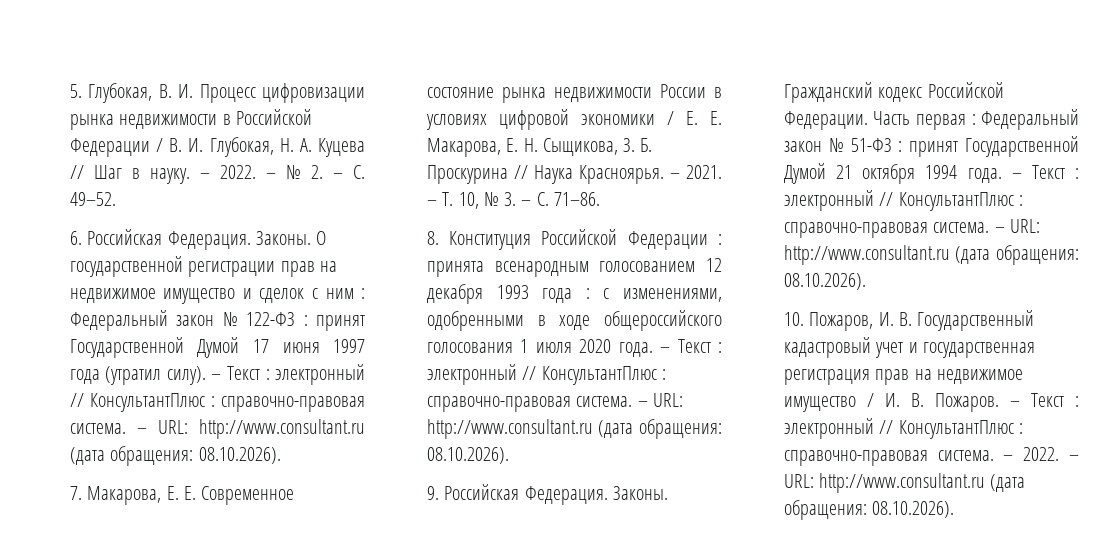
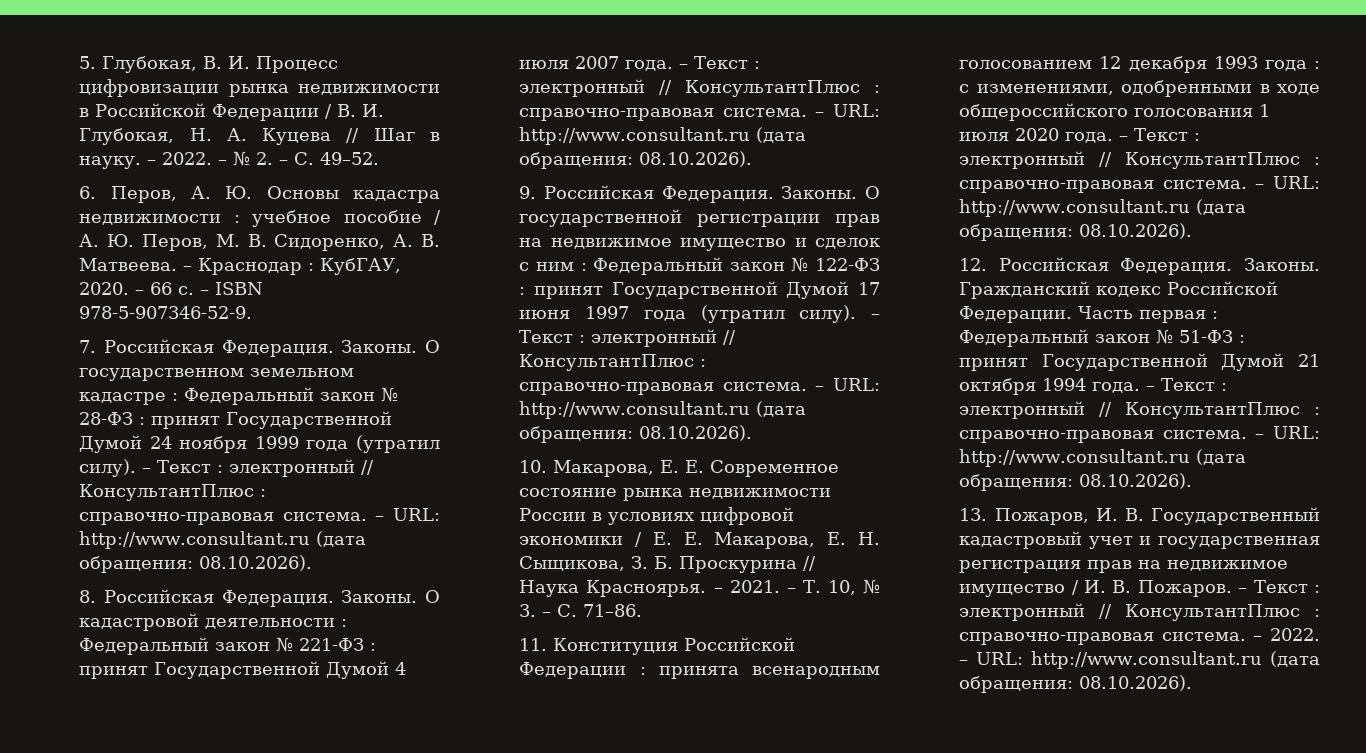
- 6. Российская Федерация.
+ 6. Перов, А. Ю. Основы кадастра недвижимости : учебное пособие / А. Ю. Перов, М. В. Сидоренко, А. В. Матвеева. – Краснодар : КубГАУ, 2020. – 66 с. – ISBN 978-5-907346-52-9.
+ 7. Российская Федерация. Законы. О государственном земельном кадастре : Федеральный закон № 28-ФЗ : принят Государственной Думой 24 ноября 1999 года (утратил силу). – Текст : электронный // КонсультантПлюс : справочно-правовая система. – URL: http://www.consultant.ru (дата обращения: 08.10.2026).
+ 8. Российская Федерация. Законы. О кадастровой деятельности : Федеральный закон № 221-ФЗ : принят Государственной Думой 4 июля 2007 года. – Текст : электронный // КонсультантПлюс : справочно-правовая система. – URL: http://www.consultant.ru (дата обращения: 08.10.2026).
+ 9. Российская Федерация.
- 7. Макарова, Е. Е. Современное состояние рынка недвижимости России в условиях цифровой экономики / Е. Е. Макарова, Е. Н. Сыщикова, З. Б. Проскурина // Наука Красноярья.
+ 10. Макарова, Е. Е. Современное состояние рынка недвижимости России в условиях цифровой экономики / Е. Е. Макарова, Е. Н. Сыщикова, З. Б. Проскурина // Наука Красноярья.
- 8. Конституция Российской Федерации : принята всенародным голосованием 12 декабря 1993 года : с изменениями, одобренными в ходе общероссийского голосования 1 июля 2020 года.
+ 11. Конституция Российской Федерации : принята всенародным голосованием 12 декабря 1993 года : с изменениями, одобренными в ходе общероссийского голосования 1 июля 2020 года.
- 9. Российская Федерация.
+ 12. Российская Федерация.
- 10. Пожаров, И. В. Государственный кадастровый учет и государственная регистрация прав на недвижимое имущество / И. В. Пожаров.
+ 13. Пожаров, И. В. Государственный кадастровый учет и государственная регистрация прав на недвижимое имущество / И. В. Пожаров.

